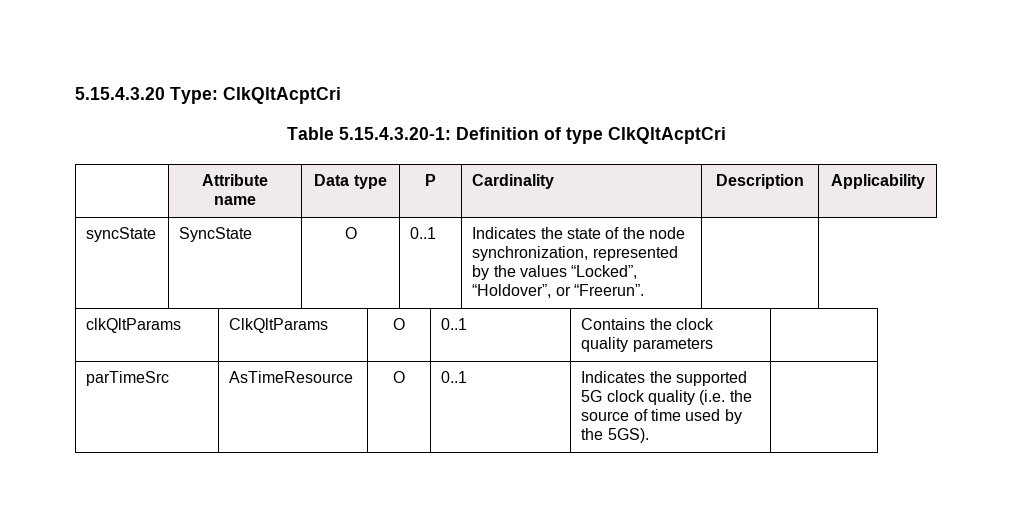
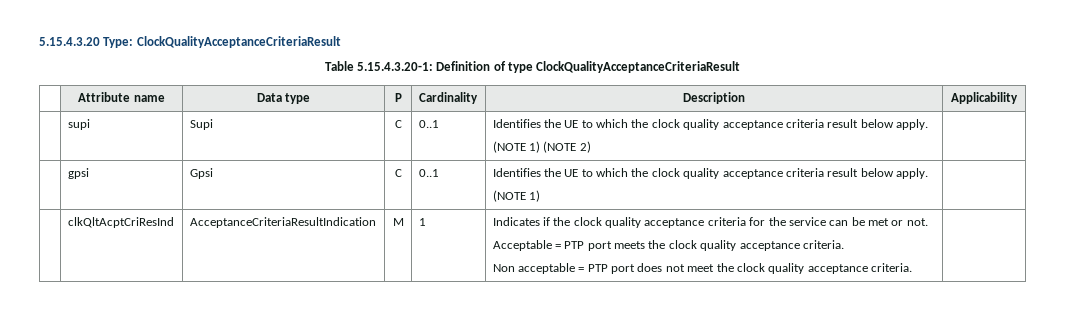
- 5.15.4.3.20 Type: ClkQltAcptCri
+ 5.15.4.3.20 Type: ClockQualityAcceptanceCriteriaResult
- Table 5.15.4.3.20-1: Definition of type ClkQltAcptCri
+ Table 5.15.4.3.20-1: Definition of type ClockQualityAcceptanceCriteriaResult
- syncState | SyncState | O | 0..1 | Indicates the state of the node synchronization, represented by the values “Locked”, “Holdover”, or “Freerun”. |
- clkQltParams | ClkQltParams | O | 0..1 | Contains the clock quality parameters |
- parTimeSrc | AsTimeResource | O | 0..1 | Indicates the supported 5G clock quality (i.e. the source of time used by the 5GS). |
+ | supi | Supi | C | 0..1 | Identifies the UE to which the clock quality acceptance criteria result below apply.
+ (NOTE 1) (NOTE 2) |
+ | gpsi | Gpsi | C | 0..1 | Identifies the UE to which the clock quality acceptance criteria result below apply.
+ (NOTE 1) |
+ | clkQltAcptCriResInd | AcceptanceCriteriaResultIndication | M | 1 | Indicates if the clock quality acceptance criteria for the service can be met or not.
+ Acceptable = PTP port meets the clock quality acceptance criteria.
+ Non acceptable = PTP port does not meet the clock quality acceptance criteria.

